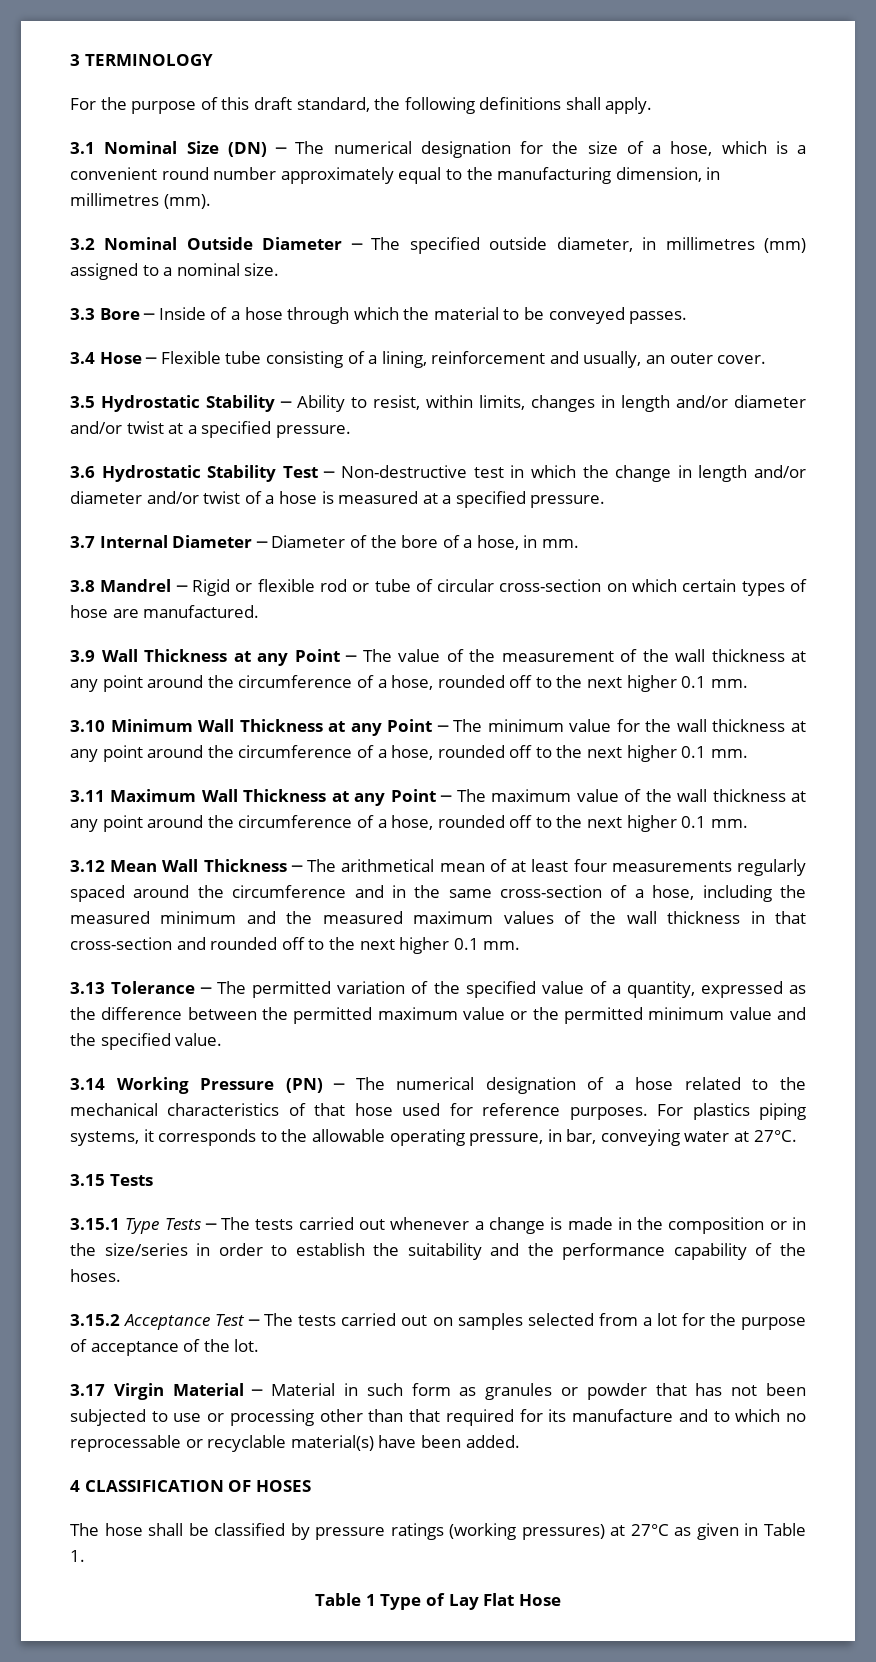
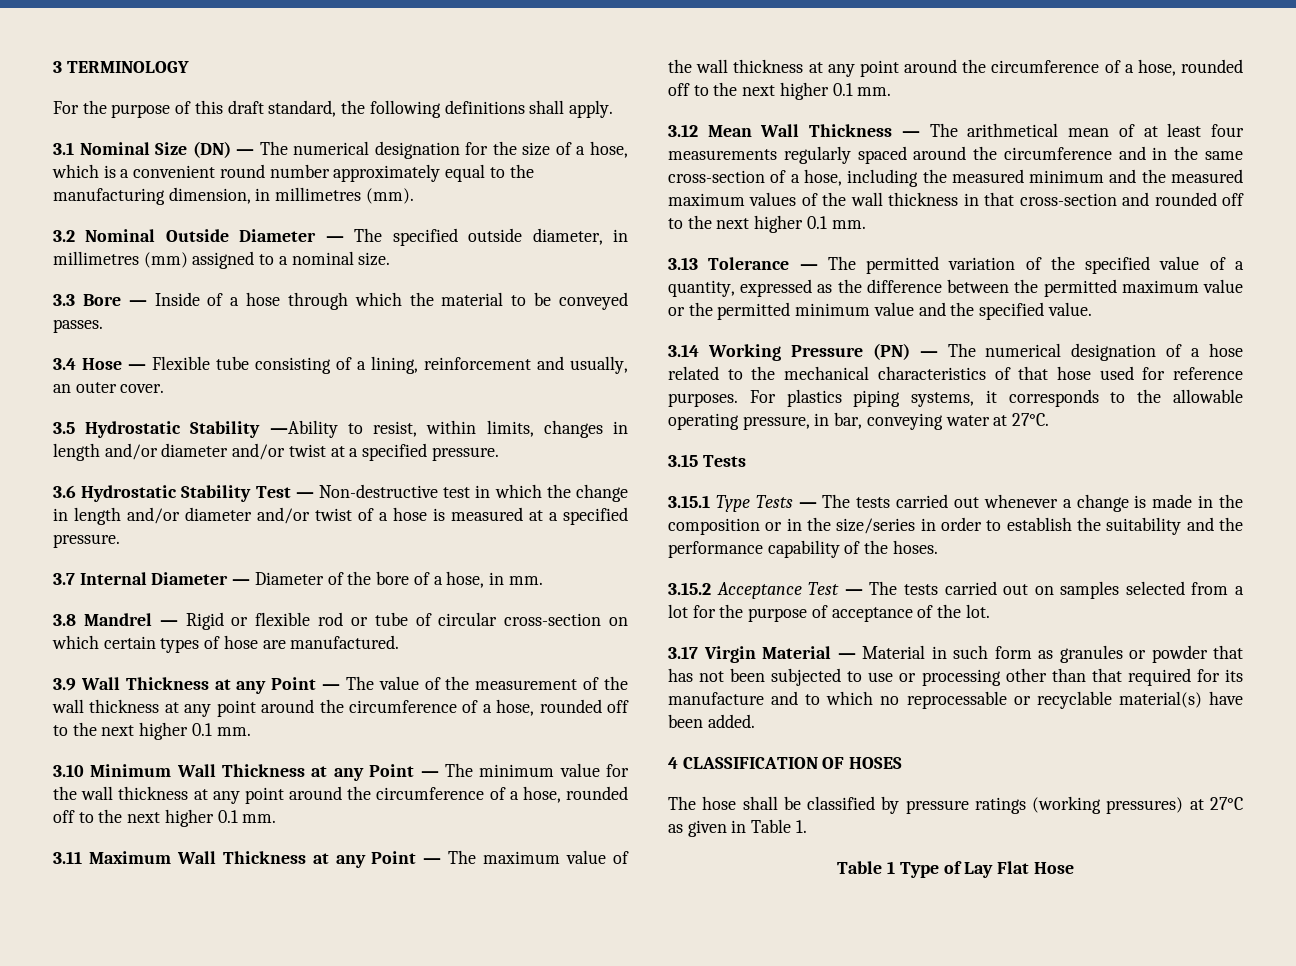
- 3.1 Nominal Size (DN) ─ The numerical designation for the size of a hose, which is a convenient round number approximately equal to the manufacturing dimension, in millimetres (mm).
+ 3.1 Nominal Size (DN) — The numerical designation for the size of a hose, which is a convenient round number approximately equal to the manufacturing dimension, in millimetres (mm).
- 3.2 Nominal Outside Diameter ─ The specified outside diameter, in millimetres (mm) assigned to a nominal size.
+ 3.2 Nominal Outside Diameter — The specified outside diameter, in millimetres (mm) assigned to a nominal size.
- 3.3 Bore ─ Inside of a hose through which the material to be conveyed passes.
+ 3.3 Bore — Inside of a hose through which the material to be conveyed passes.
- 3.4 Hose ─ Flexible tube consisting of a lining, reinforcement and usually, an outer cover.
+ 3.4 Hose — Flexible tube consisting of a lining, reinforcement and usually, an outer cover.
- 3.5 Hydrostatic Stability ─ Ability to resist, within limits, changes in length and/or diameter and/or twist at a specified pressure.
+ 3.5 Hydrostatic Stability —Ability to resist, within limits, changes in length and/or diameter and/or twist at a specified pressure.
- 3.6 Hydrostatic Stability Test ─ Non-destructive test in which the change in length and/or diameter and/or twist of a hose is measured at a specified pressure.
+ 3.6 Hydrostatic Stability Test — Non-destructive test in which the change in length and/or diameter and/or twist of a hose is measured at a specified pressure.
- 3.7 Internal Diameter ─ Diameter of the bore of a hose, in mm.
+ 3.7 Internal Diameter — Diameter of the bore of a hose, in mm.
- 3.8 Mandrel ─ Rigid or flexible rod or tube of circular cross-section on which certain types of hose are manufactured.
+ 3.8 Mandrel — Rigid or flexible rod or tube of circular cross-section on which certain types of hose are manufactured.
- 3.9 Wall Thickness at any Point ─ The value of the measurement of the wall thickness at any point around the circumference of a hose, rounded off to the next higher 0.1 mm.
+ 3.9 Wall Thickness at any Point — The value of the measurement of the wall thickness at any point around the circumference of a hose, rounded off to the next higher 0.1 mm.
- 3.10 Minimum Wall Thickness at any Point ─ The minimum value for the wall thickness at any point around the circumference of a hose, rounded off to the next higher 0.1 mm.
+ 3.10 Minimum Wall Thickness at any Point — The minimum value for the wall thickness at any point around the circumference of a hose, rounded off to the next higher 0.1 mm.
- 3.11 Maximum Wall Thickness at any Point ─ The maximum value of the wall thickness at any point around the circumference of a hose, rounded off to the next higher 0.1 mm.
+ 3.11 Maximum Wall Thickness at any Point — The maximum value of the wall thickness at any point around the circumference of a hose, rounded off to the next higher 0.1 mm.
- 3.12 Mean Wall Thickness ─ The arithmetical mean of at least four measurements regularly spaced around the circumference and in the same cross-section of a hose, including the measured minimum and the measured maximum values of the wall thickness in that cross-section and rounded off to the next higher 0.1 mm.
+ 3.12 Mean Wall Thickness — The arithmetical mean of at least four measurements regularly spaced around the circumference and in the same cross-section of a hose, including the measured minimum and the measured maximum values of the wall thickness in that cross-section and rounded off to the next higher 0.1 mm.
- 3.13 Tolerance ─ The permitted variation of the specified value of a quantity, expressed as the difference between the permitted maximum value or the permitted minimum value and the specified value.
+ 3.13 Tolerance — The permitted variation of the specified value of a quantity, expressed as the difference between the permitted maximum value or the permitted minimum value and the specified value.
- 3.14 Working Pressure (PN) ─ The numerical designation of a hose related to the mechanical characteristics of that hose used for reference purposes.
+ 3.14 Working Pressure (PN) — The numerical designation of a hose related to the mechanical characteristics of that hose used for reference purposes.
- 3.15.1 Type Tests ─ The tests carried out whenever a change is made in the composition or in the size/series in order to establish the suitability and the performance capability of the hoses.
+ 3.15.1 Type Tests — The tests carried out whenever a change is made in the composition or in the size/series in order to establish the suitability and the performance capability of the hoses.
- 3.15.2 Acceptance Test ─ The tests carried out on samples selected from a lot for the purpose of acceptance of the lot.
+ 3.15.2 Acceptance Test — The tests carried out on samples selected from a lot for the purpose of acceptance of the lot.
- 3.17 Virgin Material ─ Material in such form as granules or powder that has not been subjected to use or processing other than that required for its manufacture and to which no reprocessable or recyclable material(s) have been added.
+ 3.17 Virgin Material — Material in such form as granules or powder that has not been subjected to use or processing other than that required for its manufacture and to which no reprocessable or recyclable material(s) have been added.

